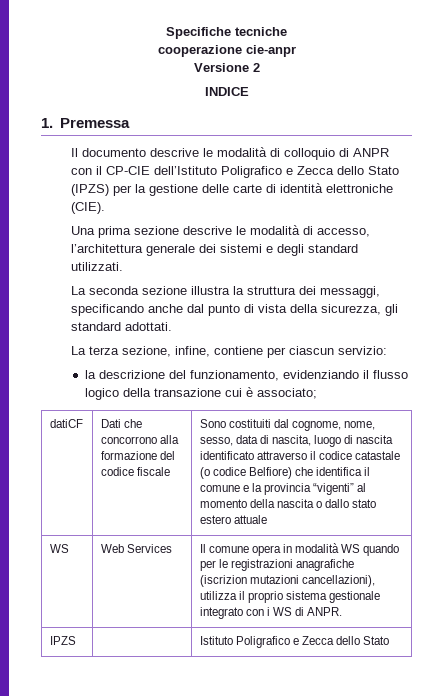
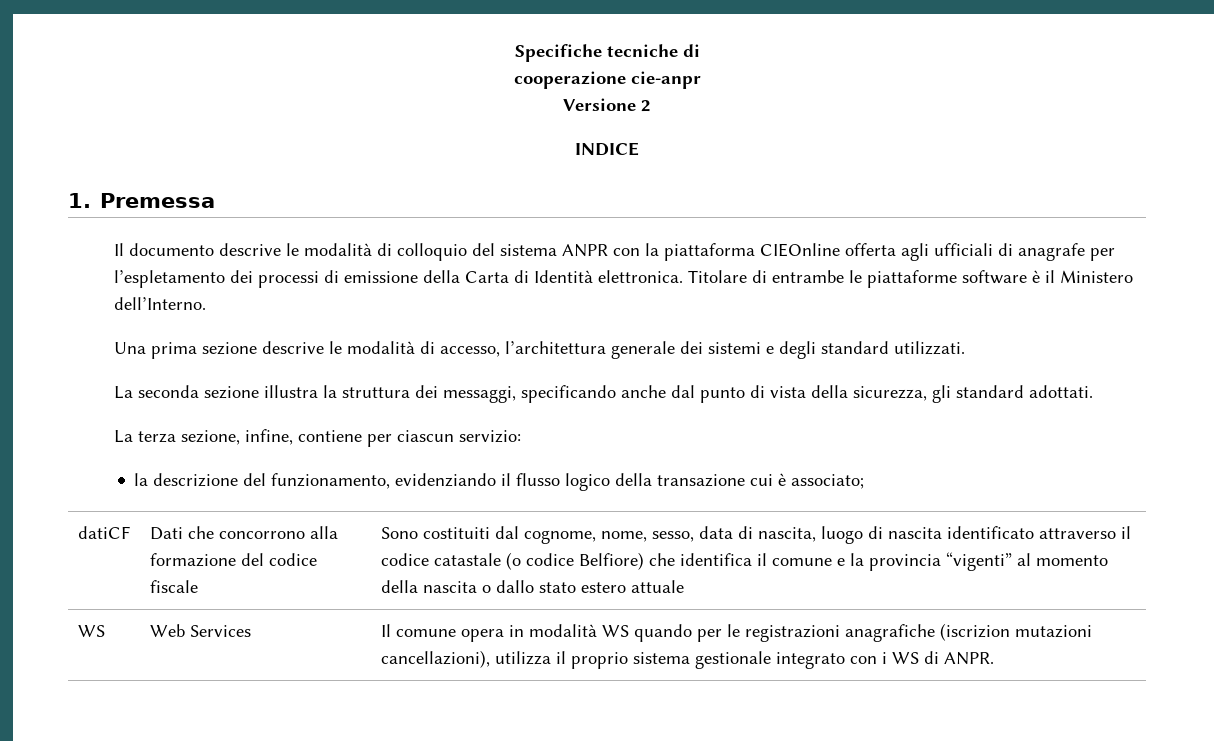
- Specifiche tecniche
+ Specifiche tecniche di
- Il documento descrive le modalità di colloquio di ANPR con il CP-CIE dell’Istituto Poligrafico e Zecca dello Stato (IPZS) per la gestione delle carte di identità elettroniche (CIE).
+ Il documento descrive le modalità di colloquio del sistema ANPR con la piattaforma CIEOnline offerta agli ufficiali di anagrafe per l’espletamento dei processi di emissione della Carta di Identità elettronica. Titolare di entrambe le piattaforme software è il Ministero dell’Interno.
- IPZS | | Istituto Poligrafico e Zecca dello Stato

